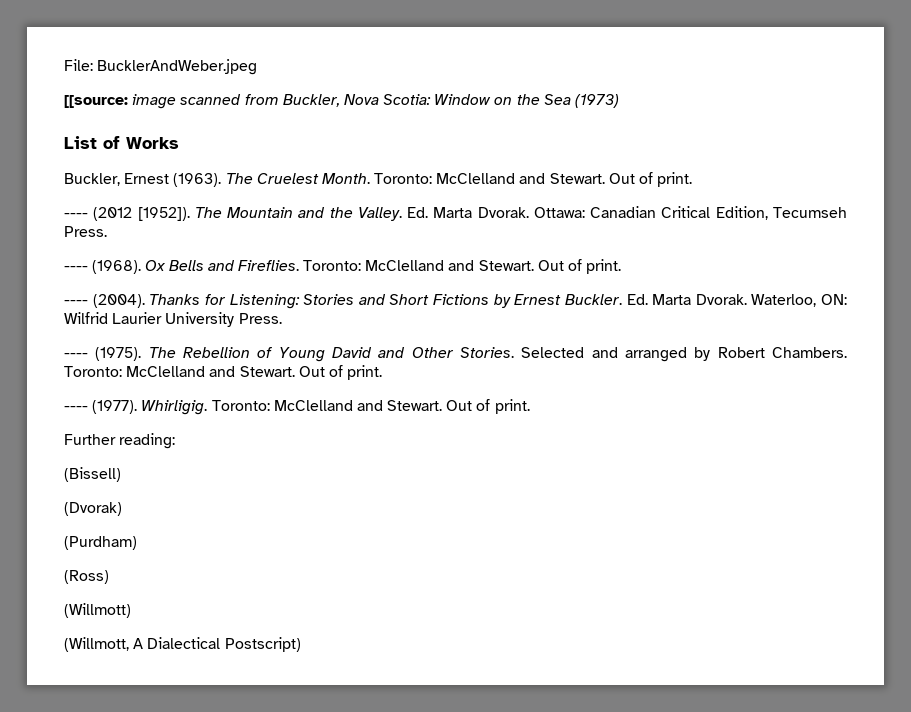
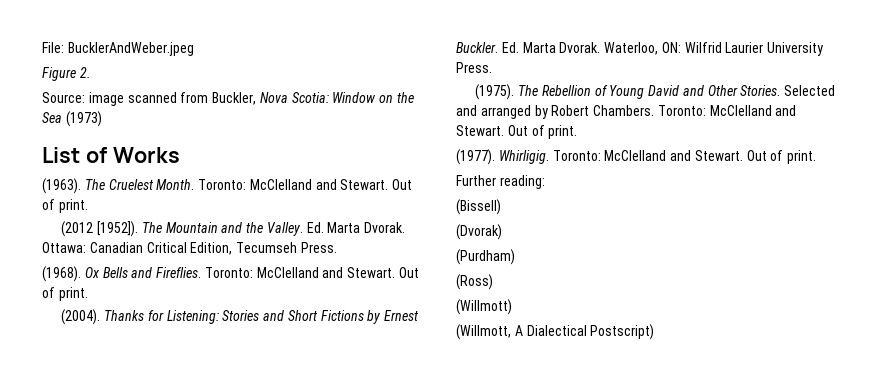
- [[source: image scanned from Buckler, Nova Scotia: Window on the Sea (1973)
+ Figure 2.
+ Source: image scanned from Buckler, Nova Scotia: Window on the Sea (1973)
- Buckler, Ernest (1963).
+ (1963).
- ---- (2012 [1952]).
+ (2012 [1952]).
- ---- (1968).
+ (1968).
- ---- (2004).
+ (2004).
- ---- (1975).
+ (1975).
- ---- (1977).
+ (1977).

